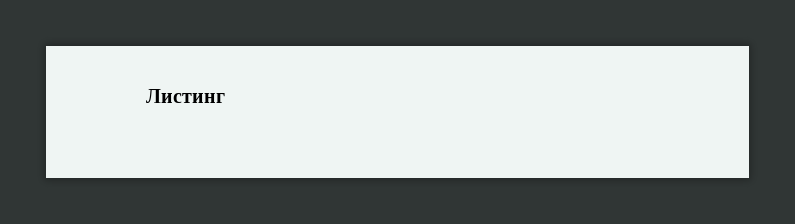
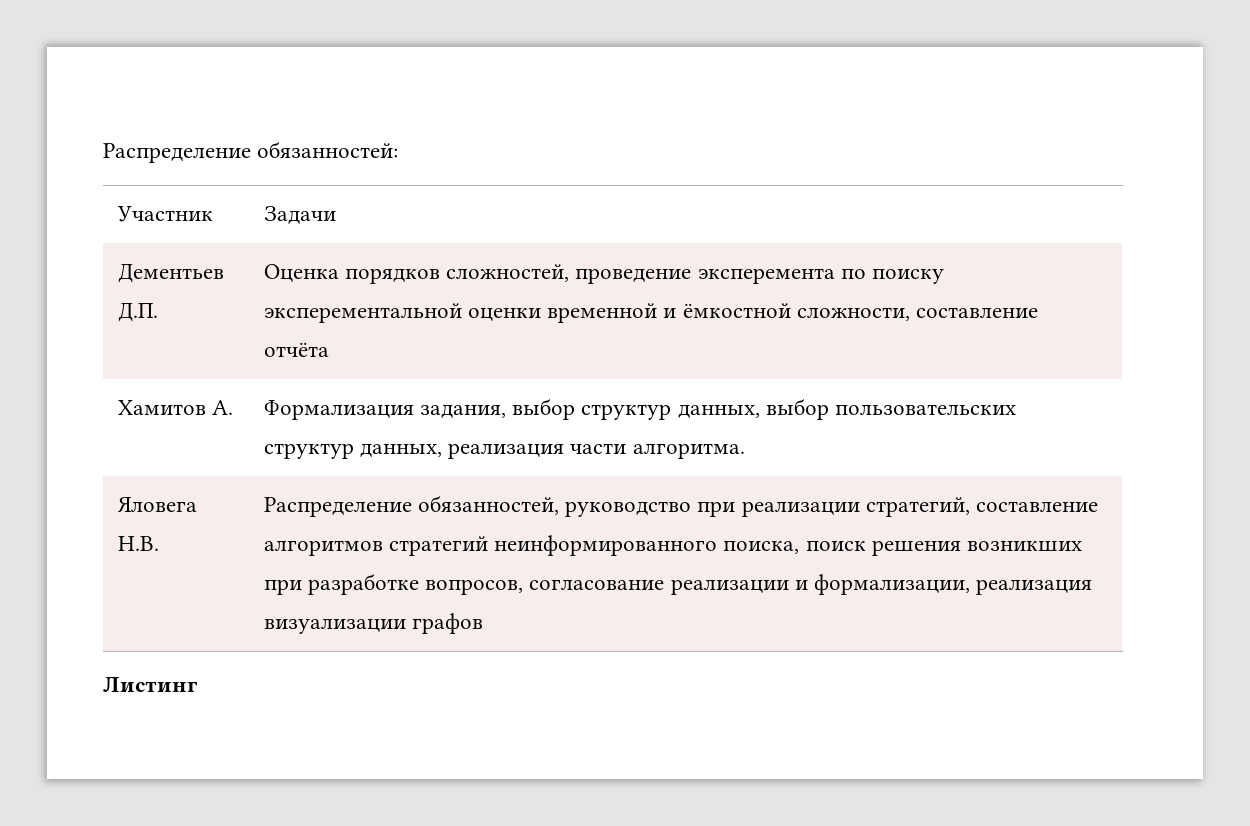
+ Распределение обязанностей:
+ Участник | Задачи
+ Дементьев Д.П. | Оценка порядков сложностей, проведение эксперемента по поиску эксперементальной оценки временной и ёмкостной сложности, составление отчёта
+ Хамитов А. | Формализация задания, выбор структур данных, выбор пользовательских структур данных, реализация части алгоритма.
+ Яловега Н.В. | Распределение обязанностей, руководство при реализации стратегий, составление алгоритмов стратегий неинформированного поиска, поиск решения возникших при разработке вопросов, согласование реализации и формализации, реализация визуализации графов

